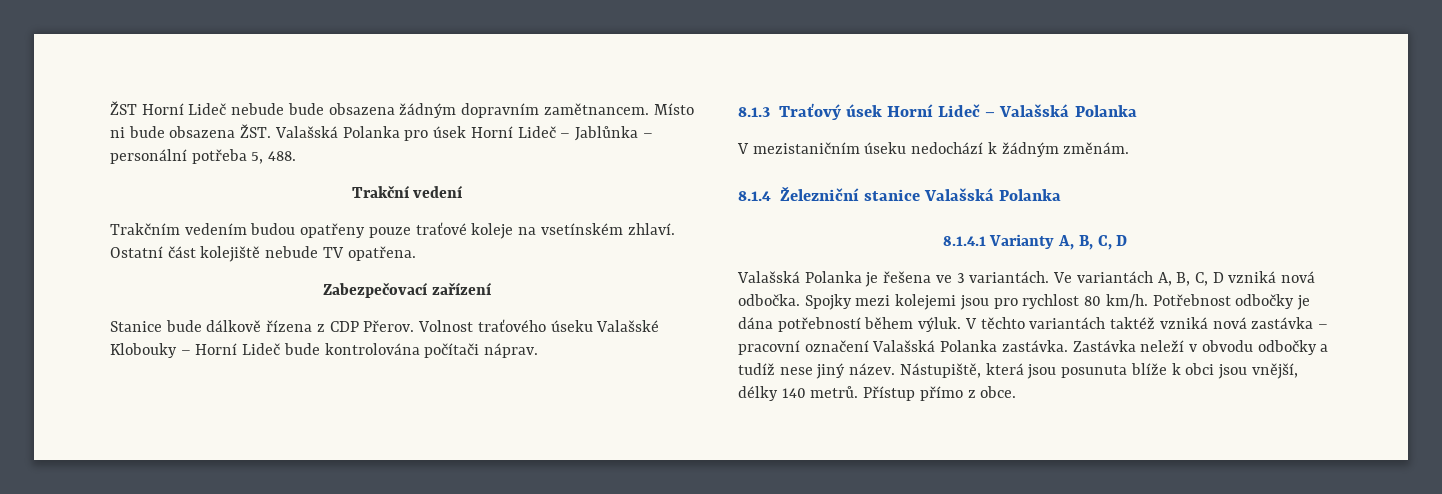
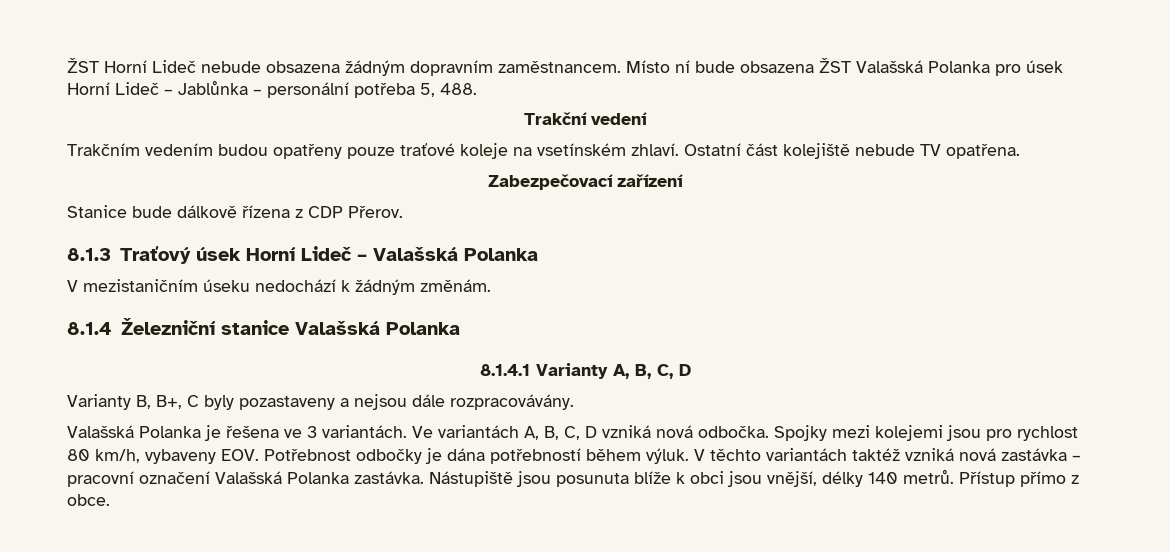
- ŽST Horní Lideč nebude bude obsazena žádným dopravním zamětnancem. Místo ni bude obsazena ŽST. Valašská Polanka pro úsek Horní Lideč – Jablůnka – personální potřeba 5, 488.
+ ŽST Horní Lideč nebude obsazena žádným dopravním zaměstnancem. Místo ní bude obsazena ŽST Valašská Polanka pro úsek Horní Lideč – Jablůnka – personální potřeba 5, 488.
- Volnost traťového úseku Valašské Klobouky – Horní Lideč bude kontrolována počítači náprav.
+ Varianty B, B+, C byly pozastaveny a nejsou dále rozpracovávány.
- Spojky mezi kolejemi jsou pro rychlost 80 km/h. Potřebnost odbočky je dána potřebností během výluk.
+ Spojky mezi kolejemi jsou pro rychlost 80 km/h, vybaveny EOV. Potřebnost odbočky je dána potřebností během výluk.
- Zastávka neleží v obvodu odbočky a tudíž nese jiný název. Nástupiště, která jsou posunuta blíže k obci jsou vnější, délky 140 metrů.
+ Nástupiště jsou posunuta blíže k obci jsou vnější, délky 140 metrů.

